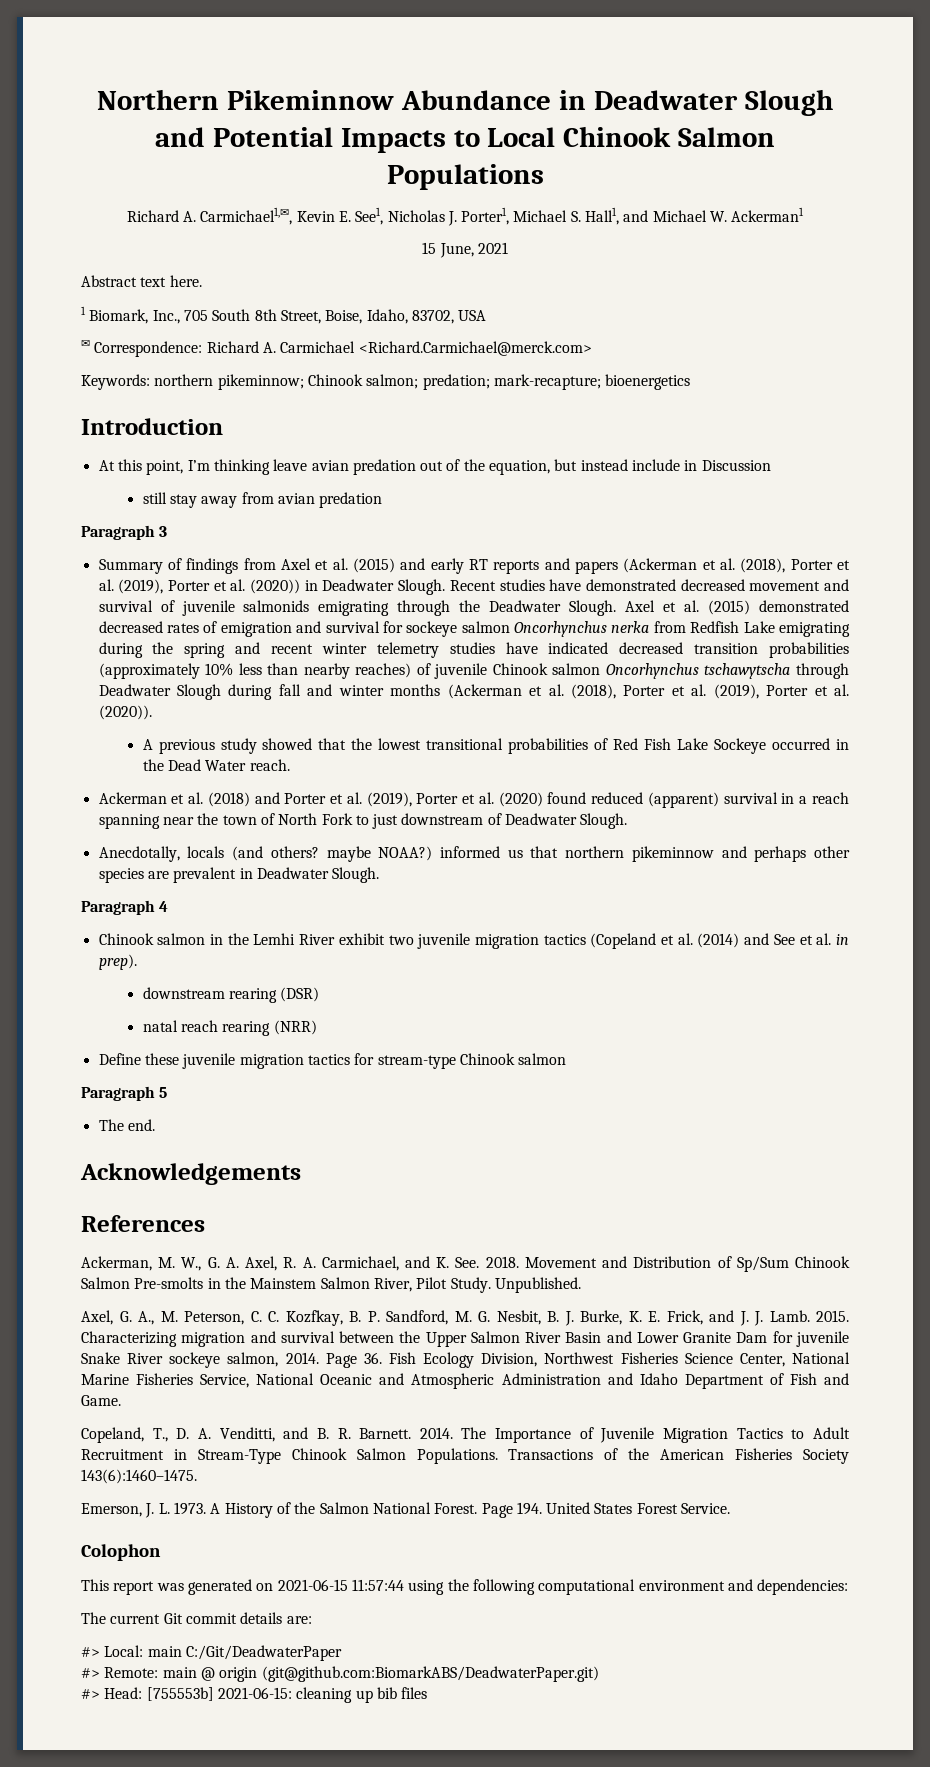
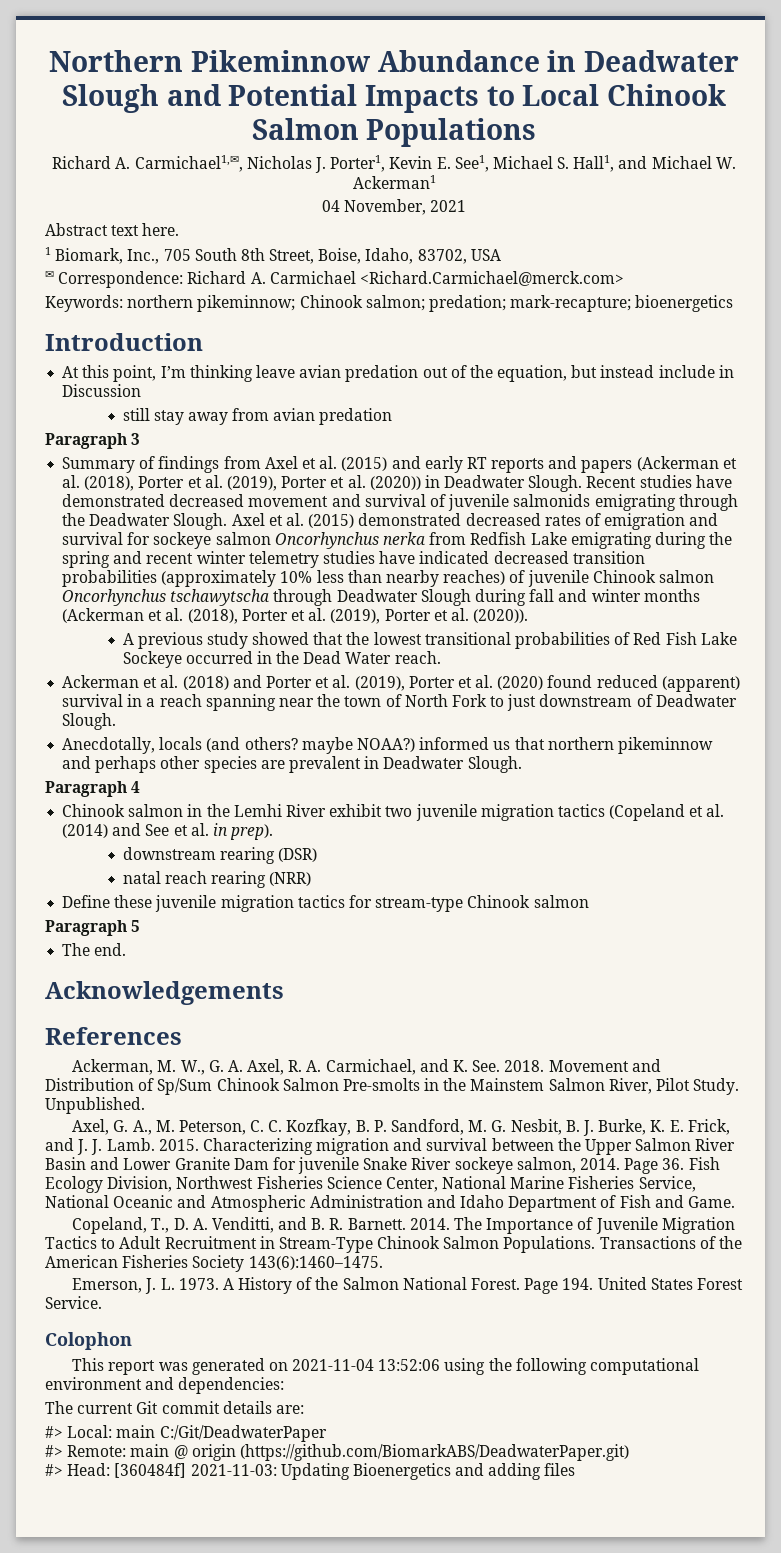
- Richard A. Carmichael1,✉, Kevin E. See1, Nicholas J. Porter1, Michael S. Hall1, and Michael W. Ackerman1
+ Richard A. Carmichael1,✉, Nicholas J. Porter1, Kevin E. See1, Michael S. Hall1, and Michael W. Ackerman1
- 15 June, 2021
+ 04 November, 2021
- This report was generated on 2021-06-15 11:57:44 using the following computational environment and dependencies:
+ This report was generated on 2021-11-04 13:52:06 using the following computational environment and dependencies:
- #> Remote: main @ origin (git@github.com:BiomarkABS/DeadwaterPaper.git)
+ #> Remote: main @ origin (https://github.com/BiomarkABS/DeadwaterPaper.git)
- #> Head: [755553b] 2021-06-15: cleaning up bib files
+ #> Head: [360484f] 2021-11-03: Updating Bioenergetics and adding files

